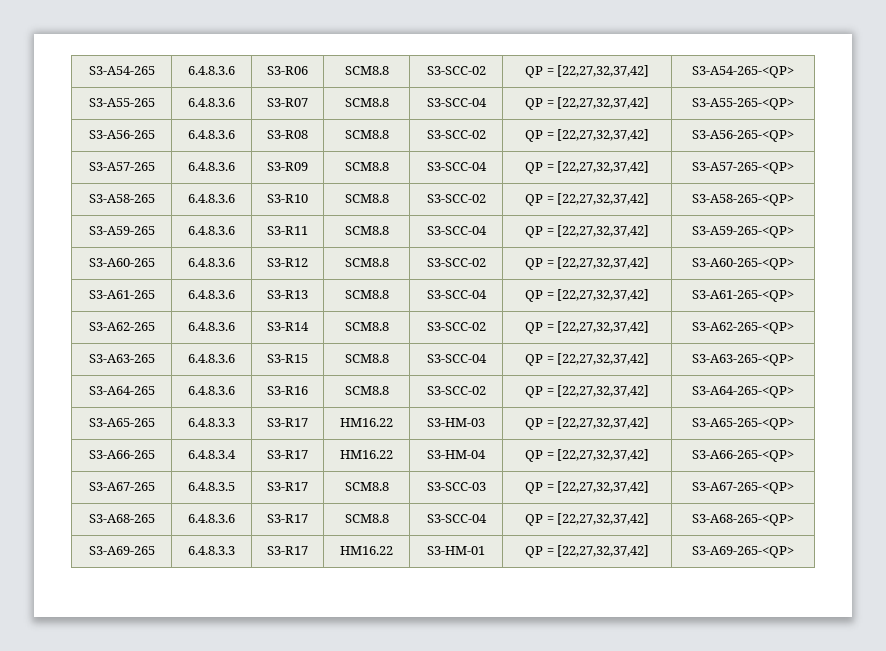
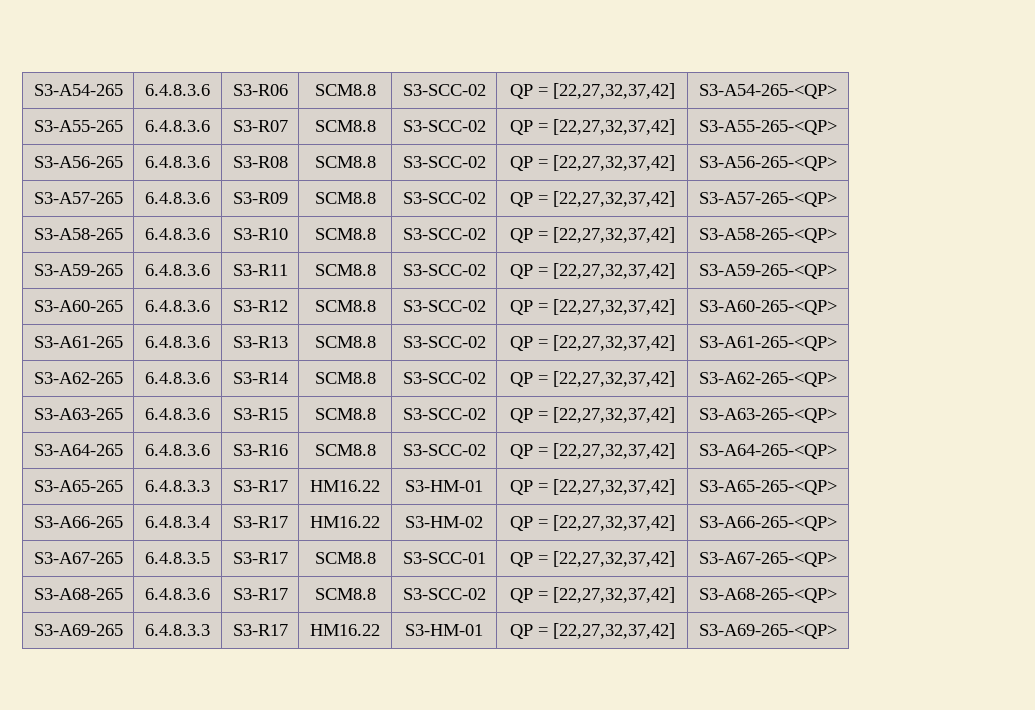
- S3-A55-265 | 6.4.8.3.6 | S3-R07 | SCM8.8 | S3-SCC-04 | QP = [22,27,32,37,42] | S3-A55-265-<QP>
+ S3-A55-265 | 6.4.8.3.6 | S3-R07 | SCM8.8 | S3-SCC-02 | QP = [22,27,32,37,42] | S3-A55-265-<QP>
- S3-A57-265 | 6.4.8.3.6 | S3-R09 | SCM8.8 | S3-SCC-04 | QP = [22,27,32,37,42] | S3-A57-265-<QP>
+ S3-A57-265 | 6.4.8.3.6 | S3-R09 | SCM8.8 | S3-SCC-02 | QP = [22,27,32,37,42] | S3-A57-265-<QP>
- S3-A59-265 | 6.4.8.3.6 | S3-R11 | SCM8.8 | S3-SCC-04 | QP = [22,27,32,37,42] | S3-A59-265-<QP>
+ S3-A59-265 | 6.4.8.3.6 | S3-R11 | SCM8.8 | S3-SCC-02 | QP = [22,27,32,37,42] | S3-A59-265-<QP>
- S3-A61-265 | 6.4.8.3.6 | S3-R13 | SCM8.8 | S3-SCC-04 | QP = [22,27,32,37,42] | S3-A61-265-<QP>
+ S3-A61-265 | 6.4.8.3.6 | S3-R13 | SCM8.8 | S3-SCC-02 | QP = [22,27,32,37,42] | S3-A61-265-<QP>
- S3-A63-265 | 6.4.8.3.6 | S3-R15 | SCM8.8 | S3-SCC-04 | QP = [22,27,32,37,42] | S3-A63-265-<QP>
+ S3-A63-265 | 6.4.8.3.6 | S3-R15 | SCM8.8 | S3-SCC-02 | QP = [22,27,32,37,42] | S3-A63-265-<QP>
- S3-A65-265 | 6.4.8.3.3 | S3-R17 | HM16.22 | S3-HM-03 | QP = [22,27,32,37,42] | S3-A65-265-<QP>
+ S3-A65-265 | 6.4.8.3.3 | S3-R17 | HM16.22 | S3-HM-01 | QP = [22,27,32,37,42] | S3-A65-265-<QP>
- S3-A66-265 | 6.4.8.3.4 | S3-R17 | HM16.22 | S3-HM-04 | QP = [22,27,32,37,42] | S3-A66-265-<QP>
+ S3-A66-265 | 6.4.8.3.4 | S3-R17 | HM16.22 | S3-HM-02 | QP = [22,27,32,37,42] | S3-A66-265-<QP>
- S3-A67-265 | 6.4.8.3.5 | S3-R17 | SCM8.8 | S3-SCC-03 | QP = [22,27,32,37,42] | S3-A67-265-<QP>
+ S3-A67-265 | 6.4.8.3.5 | S3-R17 | SCM8.8 | S3-SCC-01 | QP = [22,27,32,37,42] | S3-A67-265-<QP>
- S3-A68-265 | 6.4.8.3.6 | S3-R17 | SCM8.8 | S3-SCC-04 | QP = [22,27,32,37,42] | S3-A68-265-<QP>
+ S3-A68-265 | 6.4.8.3.6 | S3-R17 | SCM8.8 | S3-SCC-02 | QP = [22,27,32,37,42] | S3-A68-265-<QP>

